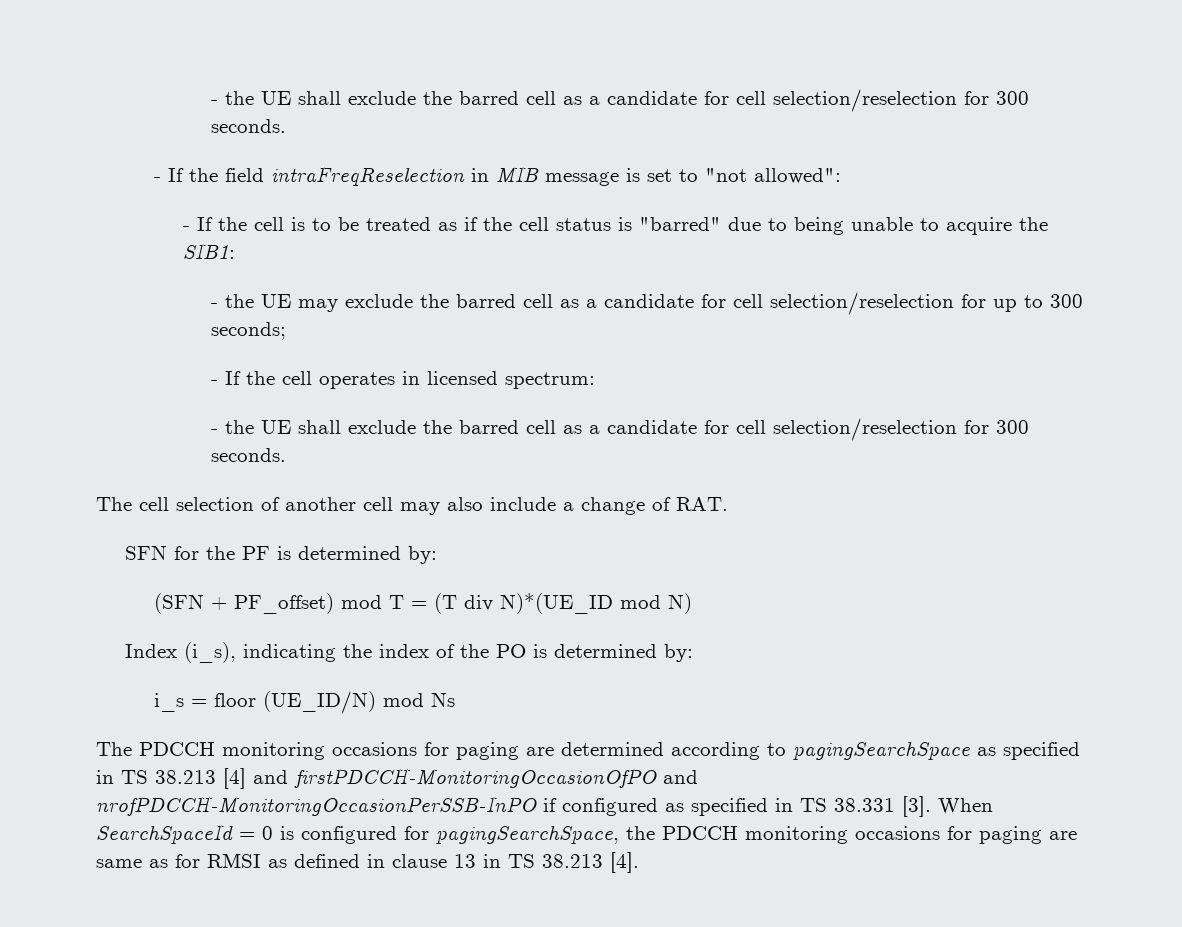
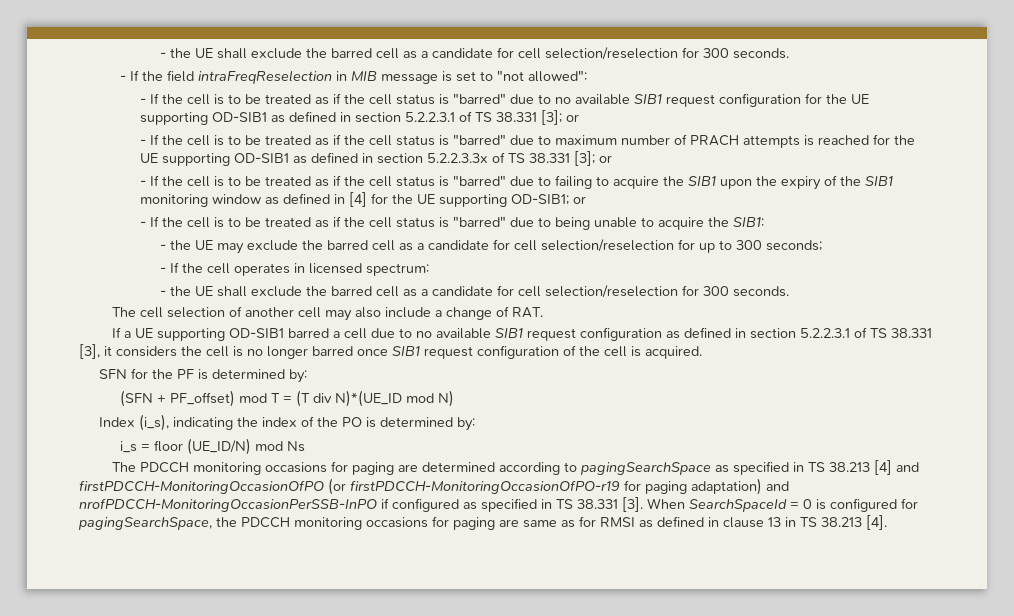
+ - If the cell is to be treated as if the cell status is "barred" due to no available SIB1 request configuration for the UE supporting OD-SIB1 as defined in section 5.2.2.3.1 of TS 38.331 [3]; or
+ - If the cell is to be treated as if the cell status is "barred" due to maximum number of PRACH attempts is reached for the UE supporting OD-SIB1 as defined in section 5.2.2.3.3x of TS 38.331 [3]; or
+ - If the cell is to be treated as if the cell status is "barred" due to failing to acquire the SIB1 upon the expiry of the SIB1 monitoring window as defined in [4] for the UE supporting OD-SIB1; or
+ If a UE supporting OD-SIB1 barred a cell due to no available SIB1 request configuration as defined in section 5.2.2.3.1 of TS 38.331 [3], it considers the cell is no longer barred once SIB1 request configuration of the cell is acquired.
- The PDCCH monitoring occasions for paging are determined according to pagingSearchSpace as specified in TS 38.213 [4] and firstPDCCH-MonitoringOccasionOfPO and nrofPDCCH-MonitoringOccasionPerSSB-InPO if configured as specified in TS 38.331 [3].
+ The PDCCH monitoring occasions for paging are determined according to pagingSearchSpace as specified in TS 38.213 [4] and firstPDCCH-MonitoringOccasionOfPO (or firstPDCCH-MonitoringOccasionOfPO-r19 for paging adaptation) and nrofPDCCH-MonitoringOccasionPerSSB-InPO if configured as specified in TS 38.331 [3].

